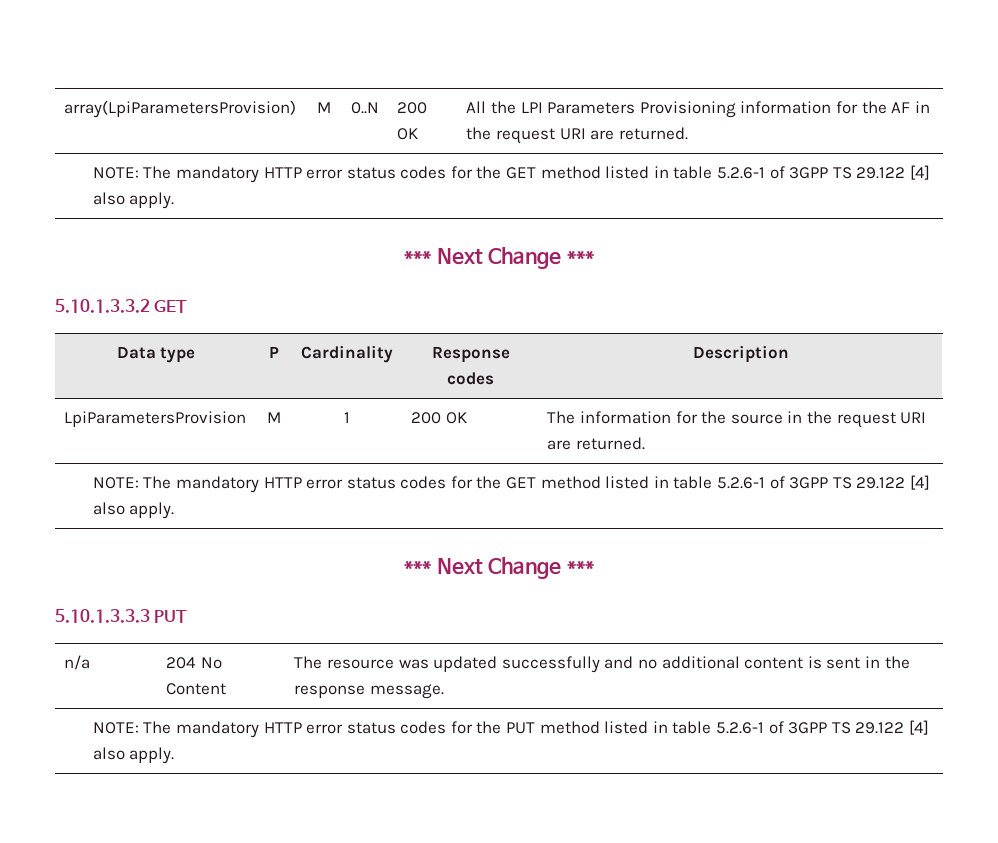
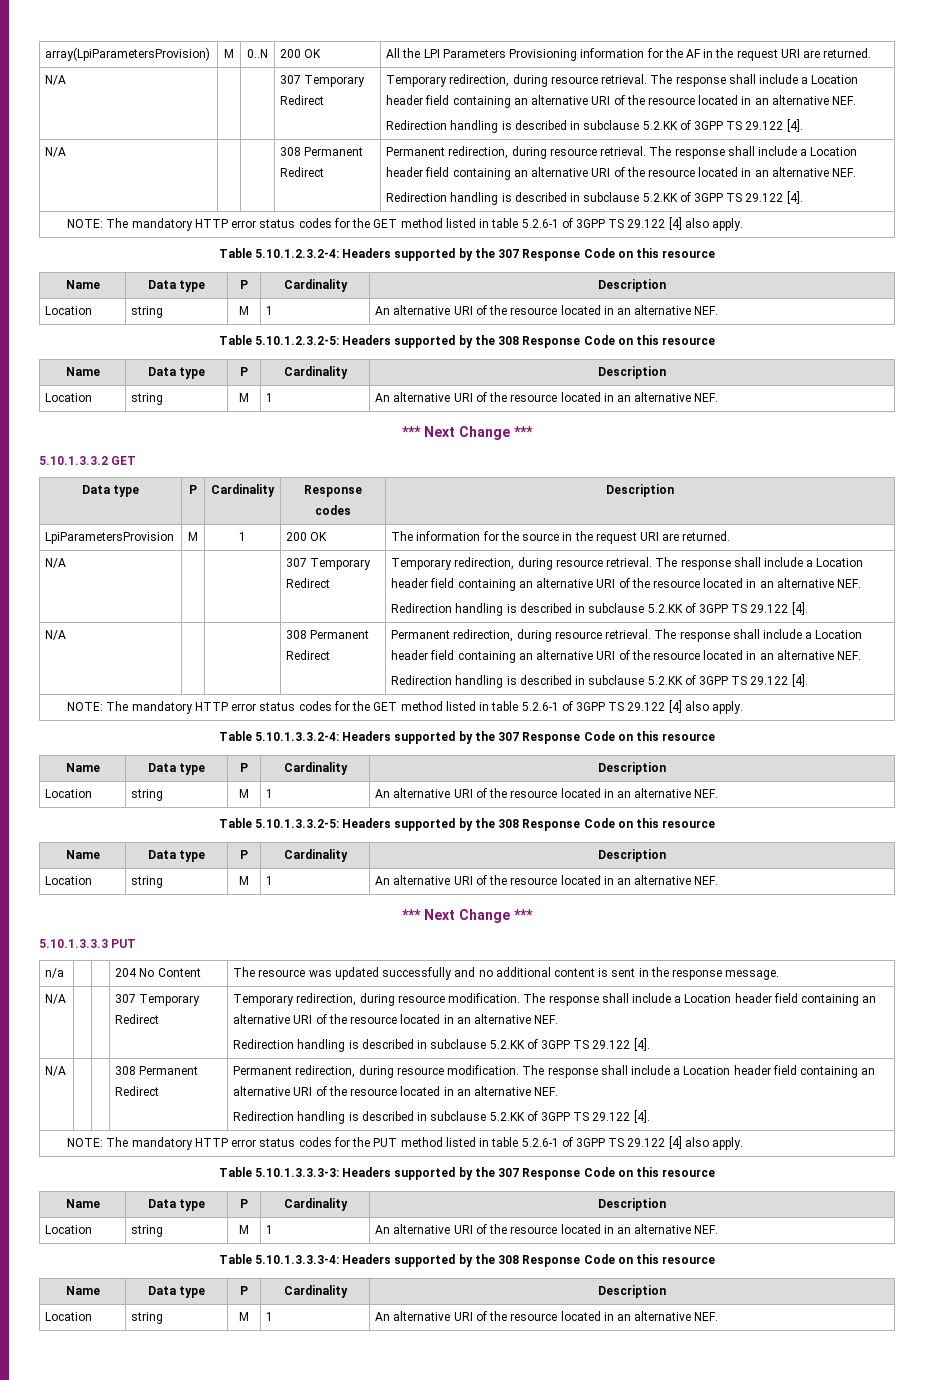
  array(LpiParametersProvision) | M | 0..N | 200 OK | All the LPI Parameters Provisioning information for the AF in the request URI are returned.
+ N/A | | | 307 Temporary Redirect | Temporary redirection, during resource retrieval. The response shall include a Location header field containing an alternative URI of the resource located in an alternative NEF.
+ Redirection handling is described in subclause 5.2.KK of 3GPP TS 29.122 [4].
+ N/A | | | 308 Permanent Redirect | Permanent redirection, during resource retrieval. The response shall include a Location header field containing an alternative URI of the resource located in an alternative NEF.
+ Redirection handling is described in subclause 5.2.KK of 3GPP TS 29.122 [4].
+ Table 5.10.1.2.3.2-4: Headers supported by the 307 Response Code on this resource
+ Name | Data type | P | Cardinality | Description
+ Location | string | M | 1 | An alternative URI of the resource located in an alternative NEF.
+ Table 5.10.1.2.3.2-5: Headers supported by the 308 Response Code on this resource
+ Name | Data type | P | Cardinality | Description
+ Location | string | M | 1 | An alternative URI of the resource located in an alternative NEF.
  LpiParametersProvision | M | 1 | 200 OK | The information for the source in the request URI are returned.
+ N/A | | | 307 Temporary Redirect | Temporary redirection, during resource retrieval. The response shall include a Location header field containing an alternative URI of the resource located in an alternative NEF.
+ Redirection handling is described in subclause 5.2.KK of 3GPP TS 29.122 [4].
+ N/A | | | 308 Permanent Redirect | Permanent redirection, during resource retrieval. The response shall include a Location header field containing an alternative URI of the resource located in an alternative NEF.
+ Redirection handling is described in subclause 5.2.KK of 3GPP TS 29.122 [4].
+ Table 5.10.1.3.3.2-4: Headers supported by the 307 Response Code on this resource
+ Name | Data type | P | Cardinality | Description
+ Location | string | M | 1 | An alternative URI of the resource located in an alternative NEF.
+ Table 5.10.1.3.3.2-5: Headers supported by the 308 Response Code on this resource
+ Name | Data type | P | Cardinality | Description
+ Location | string | M | 1 | An alternative URI of the resource located in an alternative NEF.
+ N/A | | | 307 Temporary Redirect | Temporary redirection, during resource modification. The response shall include a Location header field containing an alternative URI of the resource located in an alternative NEF.
+ Redirection handling is described in subclause 5.2.KK of 3GPP TS 29.122 [4].
+ N/A | | | 308 Permanent Redirect | Permanent redirection, during resource modification. The response shall include a Location header field containing an alternative URI of the resource located in an alternative NEF.
+ Redirection handling is described in subclause 5.2.KK of 3GPP TS 29.122 [4].
+ Table 5.10.1.3.3.3-3: Headers supported by the 307 Response Code on this resource
+ Name | Data type | P | Cardinality | Description
+ Location | string | M | 1 | An alternative URI of the resource located in an alternative NEF.
+ Table 5.10.1.3.3.3-4: Headers supported by the 308 Response Code on this resource
+ Name | Data type | P | Cardinality | Description
+ Location | string | M | 1 | An alternative URI of the resource located in an alternative NEF.

